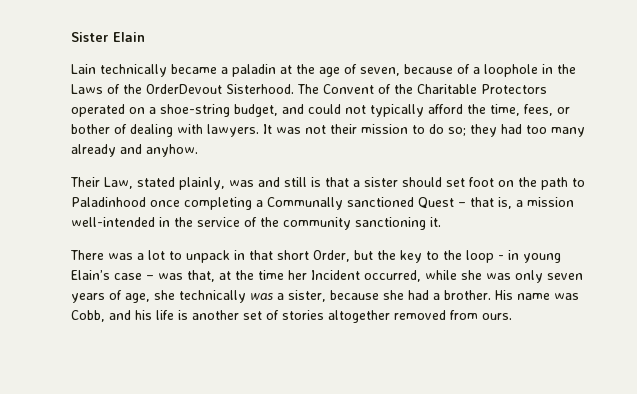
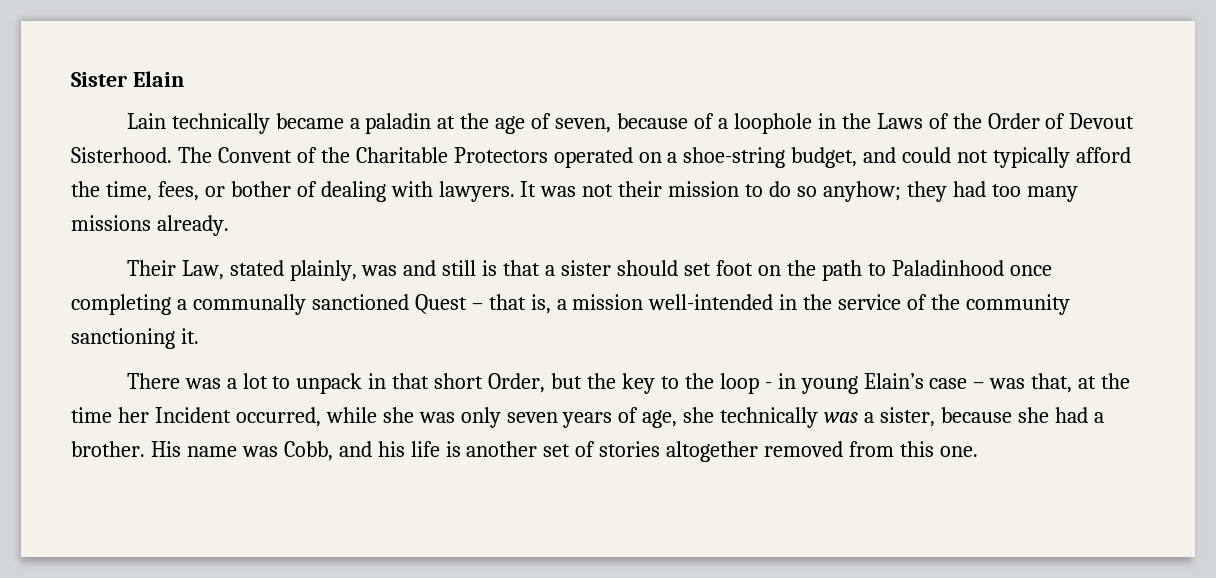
- Lain technically became a paladin at the age of seven, because of a loophole in the Laws of the OrderDevout Sisterhood.
+ Lain technically became a paladin at the age of seven, because of a loophole in the Laws of the Order of Devout Sisterhood.
- It was not their mission to do so; they had too many already and anyhow.
+ It was not their mission to do so anyhow; they had too many missions already.
- Their Law, stated plainly, was and still is that a sister should set foot on the path to Paladinhood once completing a Communally sanctioned Quest – that is, a mission well-intended in the service of the community sanctioning it.
+ Their Law, stated plainly, was and still is that a sister should set foot on the path to Paladinhood once completing a communally sanctioned Quest – that is, a mission well-intended in the service of the community sanctioning it.
- His name was Cobb, and his life is another set of stories altogether removed from ours.
+ His name was Cobb, and his life is another set of stories altogether removed from this one.

